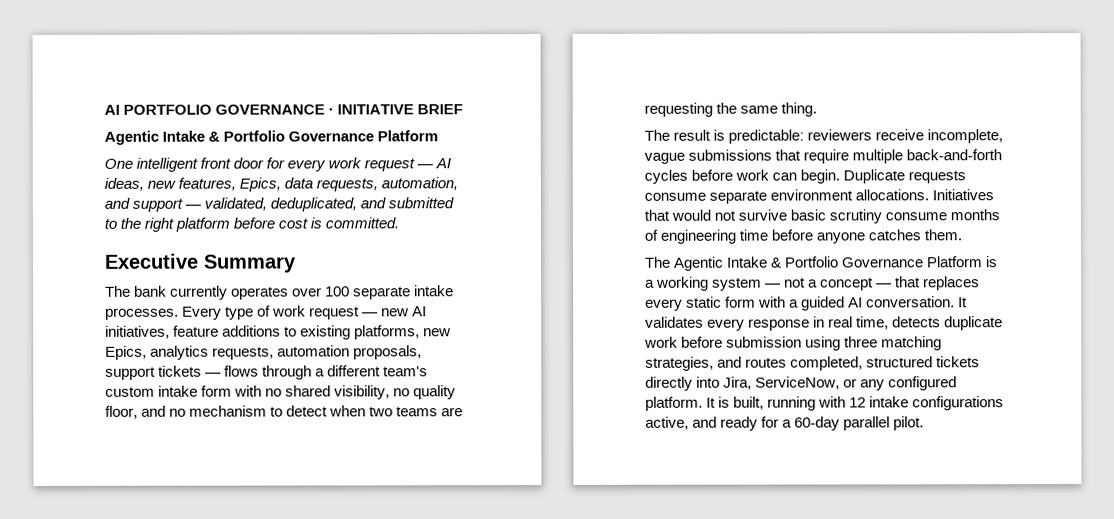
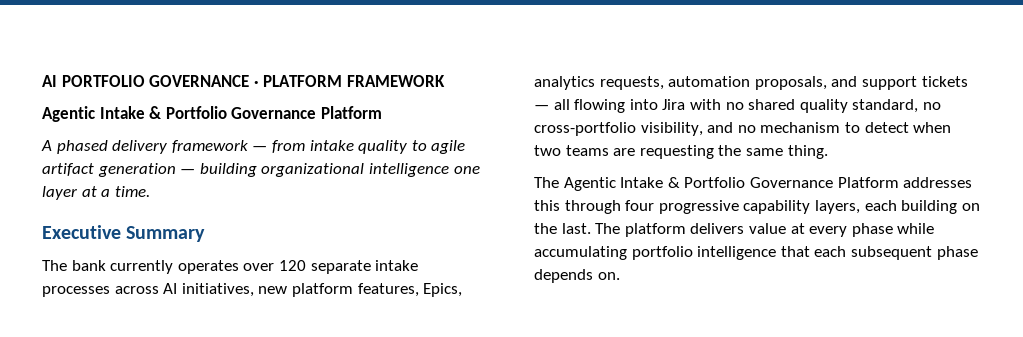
- AI PORTFOLIO GOVERNANCE · INITIATIVE BRIEF
+ AI PORTFOLIO GOVERNANCE · PLATFORM FRAMEWORK
- One intelligent front door for every work request — AI ideas, new features, Epics, data requests, automation, and support — validated, deduplicated, and submitted to the right platform before cost is committed.
+ A phased delivery framework — from intake quality to agile artifact generation — building organizational intelligence one layer at a time.
- The bank currently operates over 100 separate intake processes. Every type of work request — new AI initiatives, feature additions to existing platforms, new Epics, analytics requests, automation proposals, support tickets — flows through a different team's custom intake form with no shared visibility, no quality floor, and no mechanism to detect when two teams are requesting the same thing.
+ The bank currently operates over 120 separate intake processes across AI initiatives, new platform features, Epics, analytics requests, automation proposals, and support tickets — all flowing into Jira with no shared quality standard, no cross-portfolio visibility, and no mechanism to detect when two teams are requesting the same thing.
- The result is predictable: reviewers receive incomplete, vague submissions that require multiple back-and-forth cycles before work can begin. Duplicate requests consume separate environment allocations. Initiatives that would not survive basic scrutiny consume months of engineering time before anyone catches them.
- The Agentic Intake & Portfolio Governance Platform is a working system — not a concept — that replaces every static form with a guided AI conversation. It validates every response in real time, detects duplicate work before submission using three matching strategies, and routes completed, structured tickets directly into Jira, ServiceNow, or any configured platform. It is built, running with 12 intake configurations active, and ready for a 60-day parallel pilot.
+ The Agentic Intake & Portfolio Governance Platform addresses this through four progressive capability layers, each building on the last. The platform delivers value at every phase while accumulating portfolio intelligence that each subsequent phase depends on.

